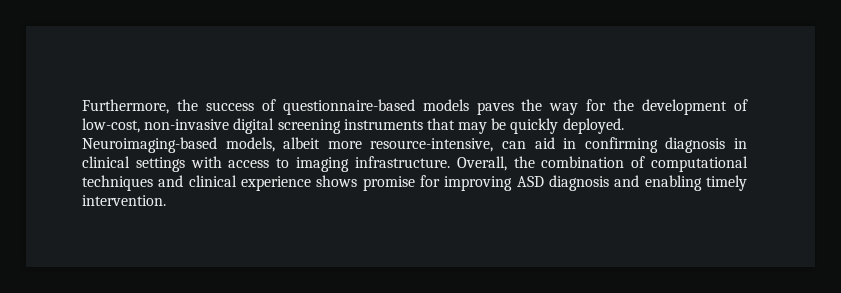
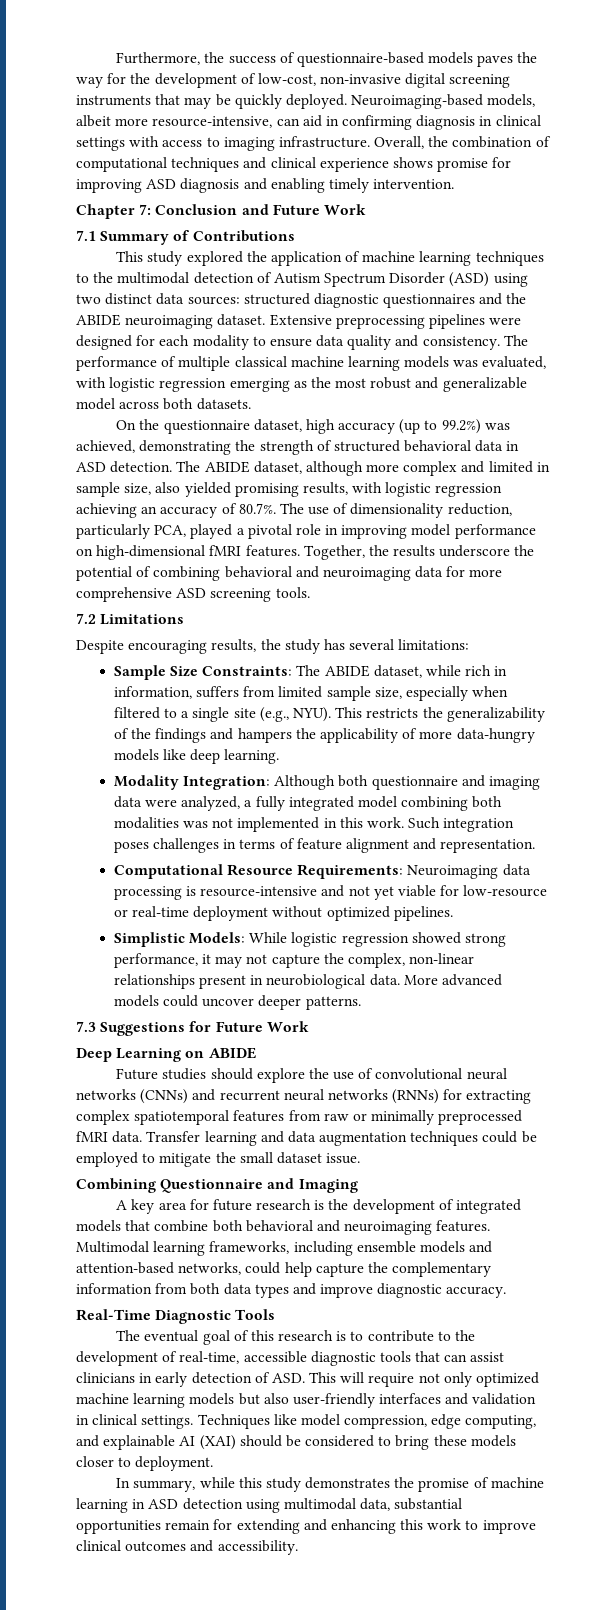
+ Chapter 7: Conclusion and Future Work
+ 7.1 Summary of Contributions
+ This study explored the application of machine learning techniques to the multimodal detection of Autism Spectrum Disorder (ASD) using two distinct data sources: structured diagnostic questionnaires and the ABIDE neuroimaging dataset. Extensive preprocessing pipelines were designed for each modality to ensure data quality and consistency. The performance of multiple classical machine learning models was evaluated, with logistic regression emerging as the most robust and generalizable model across both datasets.
+ On the questionnaire dataset, high accuracy (up to 99.2%) was achieved, demonstrating the strength of structured behavioral data in ASD detection. The ABIDE dataset, although more complex and limited in sample size, also yielded promising results, with logistic regression achieving an accuracy of 80.7%. The use of dimensionality reduction, particularly PCA, played a pivotal role in improving model performance on high-dimensional fMRI features. Together, the results underscore the potential of combining behavioral and neuroimaging data for more comprehensive ASD screening tools.
+ 7.2 Limitations
+ Despite encouraging results, the study has several limitations:
+ Sample Size Constraints: The ABIDE dataset, while rich in information, suffers from limited sample size, especially when filtered to a single site (e.g., NYU). This restricts the generalizability of the findings and hampers the applicability of more data-hungry models like deep learning.
+ Modality Integration: Although both questionnaire and imaging data were analyzed, a fully integrated model combining both modalities was not implemented in this work. Such integration poses challenges in terms of feature alignment and representation.
+ Computational Resource Requirements: Neuroimaging data processing is resource-intensive and not yet viable for low-resource or real-time deployment without optimized pipelines.
+ Simplistic Models: While logistic regression showed strong performance, it may not capture the complex, non-linear relationships present in neurobiological data. More advanced models could uncover deeper patterns.
+ 7.3 Suggestions for Future Work
+ Deep Learning on ABIDE
+ Future studies should explore the use of convolutional neural networks (CNNs) and recurrent neural networks (RNNs) for extracting complex spatiotemporal features from raw or minimally preprocessed fMRI data. Transfer learning and data augmentation techniques could be employed to mitigate the small dataset issue.
+ Combining Questionnaire and Imaging
+ A key area for future research is the development of integrated models that combine both behavioral and neuroimaging features. Multimodal learning frameworks, including ensemble models and attention-based networks, could help capture the complementary information from both data types and improve diagnostic accuracy.
+ Real-Time Diagnostic Tools
+ The eventual goal of this research is to contribute to the development of real-time, accessible diagnostic tools that can assist clinicians in early detection of ASD. This will require not only optimized machine learning models but also user-friendly interfaces and validation in clinical settings. Techniques like model compression, edge computing, and explainable AI (XAI) should be considered to bring these models closer to deployment.
+ In summary, while this study demonstrates the promise of machine learning in ASD detection using multimodal data, substantial opportunities remain for extending and enhancing this work to improve clinical outcomes and accessibility.

